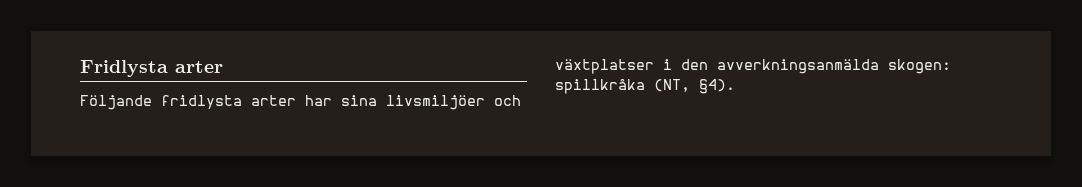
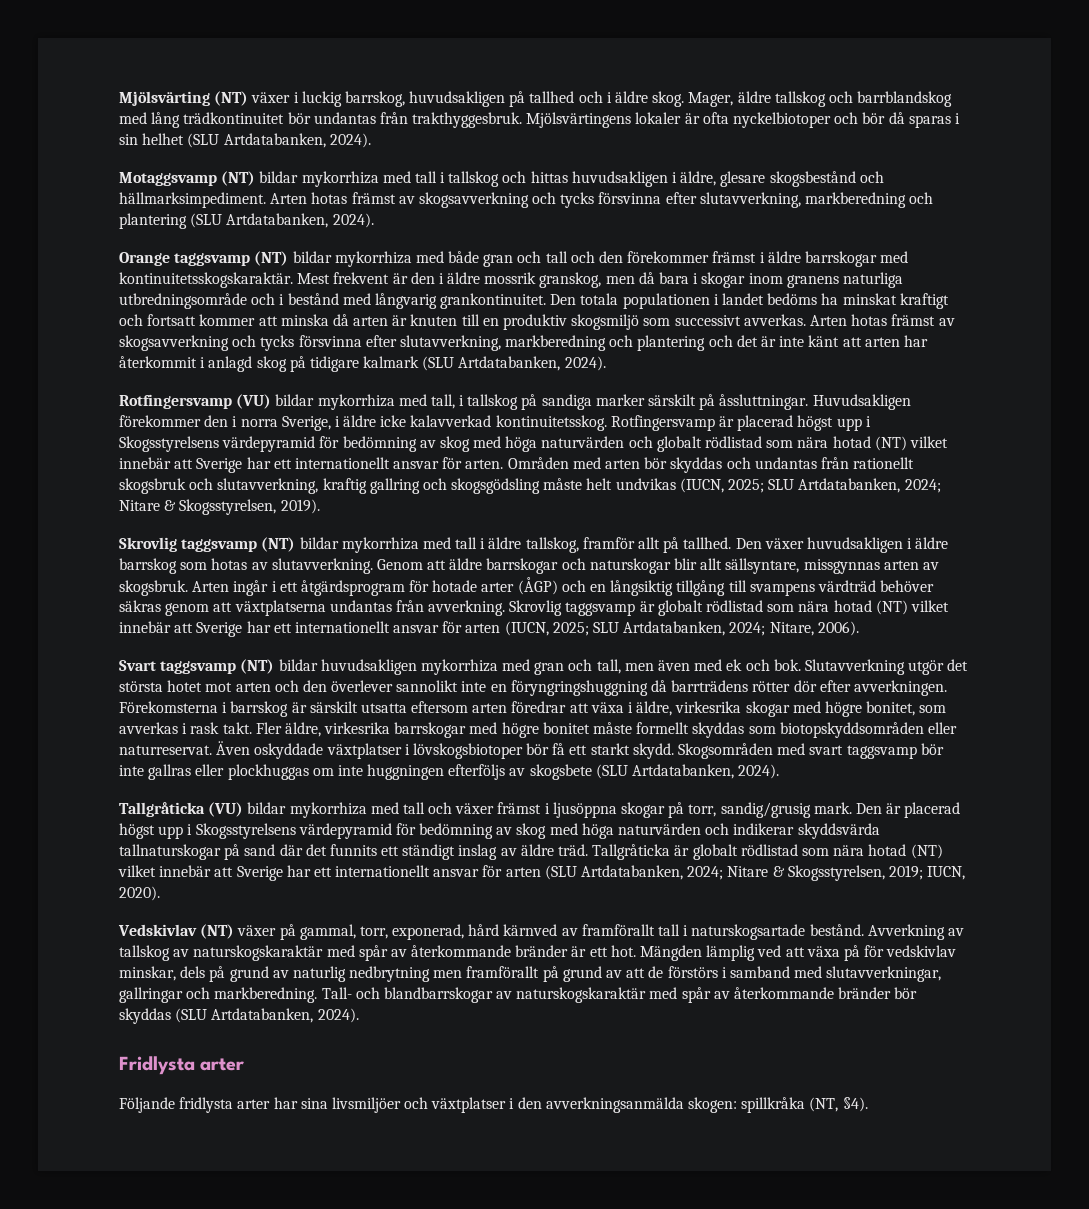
+ Mjölsvärting (NT) växer i luckig barrskog, huvudsakligen på tallhed och i äldre skog. Mager, äldre tallskog och barrblandskog med lång trädkontinuitet bör undantas från trakthyggesbruk. Mjölsvärtingens lokaler är ofta nyckelbiotoper och bör då sparas i sin helhet (SLU Artdatabanken, 2024).
+ Motaggsvamp (NT) bildar mykorrhiza med tall i tallskog och hittas huvudsakligen i äldre, glesare skogsbestånd och hällmarksimpediment. Arten hotas främst av skogsavverkning och tycks försvinna efter slutavverkning, markberedning och plantering (SLU Artdatabanken, 2024).
+ Orange taggsvamp (NT) bildar mykorrhiza med både gran och tall och den förekommer främst i äldre barrskogar med kontinuitetsskogskaraktär. Mest frekvent är den i äldre mossrik granskog, men då bara i skogar inom granens naturliga utbredningsområde och i bestånd med långvarig grankontinuitet. Den totala populationen i landet bedöms ha minskat kraftigt och fortsatt kommer att minska då arten är knuten till en produktiv skogsmiljö som successivt avverkas. Arten hotas främst av skogsavverkning och tycks försvinna efter slutavverkning, markberedning och plantering och det är inte känt att arten har återkommit i anlagd skog på tidigare kalmark (SLU Artdatabanken, 2024).
+ Rotfingersvamp (VU) bildar mykorrhiza med tall, i tallskog på sandiga marker särskilt på åssluttningar. Huvudsakligen förekommer den i norra Sverige, i äldre icke kalavverkad kontinuitetsskog. Rotfingersvamp är placerad högst upp i Skogsstyrelsens värdepyramid för bedömning av skog med höga naturvärden och globalt rödlistad som nära hotad (NT) vilket innebär att Sverige har ett internationellt ansvar för arten. Områden med arten bör skyddas och undantas från rationellt skogsbruk och slutavverkning, kraftig gallring och skogsgödsling måste helt undvikas (IUCN, 2025; SLU Artdatabanken, 2024; Nitare & Skogsstyrelsen, 2019).
+ Skrovlig taggsvamp (NT) bildar mykorrhiza med tall i äldre tallskog, framför allt på tallhed. Den växer huvudsakligen i äldre barrskog som hotas av slutavverkning. Genom att äldre barrskogar och naturskogar blir allt sällsyntare, missgynnas arten av skogsbruk. Arten ingår i ett åtgärdsprogram för hotade arter (ÅGP) och en långsiktig tillgång till svampens värdträd behöver säkras genom att växtplatserna undantas från avverkning. Skrovlig taggsvamp är globalt rödlistad som nära hotad (NT) vilket innebär att Sverige har ett internationellt ansvar för arten (IUCN, 2025; SLU Artdatabanken, 2024; Nitare, 2006).
+ Svart taggsvamp (NT) bildar huvudsakligen mykorrhiza med gran och tall, men även med ek och bok. Slutavverkning utgör det största hotet mot arten och den överlever sannolikt inte en föryngringshuggning då barrträdens rötter dör efter avverkningen. Förekomsterna i barrskog är särskilt utsatta eftersom arten föredrar att växa i äldre, virkesrika skogar med högre bonitet, som avverkas i rask takt. Fler äldre, virkesrika barrskogar med högre bonitet måste formellt skyddas som biotopskyddsområden eller naturreservat. Även oskyddade växtplatser i lövskogsbiotoper bör få ett starkt skydd. Skogsområden med svart taggsvamp bör inte gallras eller plockhuggas om inte huggningen efterföljs av skogsbete (SLU Artdatabanken, 2024).
+ Tallgråticka (VU) bildar mykorrhiza med tall och växer främst i ljusöppna skogar på torr, sandig/grusig mark. Den är placerad högst upp i Skogsstyrelsens värdepyramid för bedömning av skog med höga naturvärden och indikerar skyddsvärda tallnaturskogar på sand där det funnits ett ständigt inslag av äldre träd. Tallgråticka är globalt rödlistad som nära hotad (NT) vilket innebär att Sverige har ett internationellt ansvar för arten (SLU Artdatabanken, 2024; Nitare & Skogsstyrelsen, 2019; IUCN, 2020).
+ Vedskivlav (NT) växer på gammal, torr, exponerad, hård kärnved av framförallt tall i naturskogsartade bestånd. Avverkning av tallskog av naturskogskaraktär med spår av återkommande bränder är ett hot. Mängden lämplig ved att växa på för vedskivlav minskar, dels på grund av naturlig nedbrytning men framförallt på grund av att de förstörs i samband med slutavverkningar, gallringar och markberedning. Tall- och blandbarrskogar av naturskogskaraktär med spår av återkommande bränder bör skyddas (SLU Artdatabanken, 2024).

